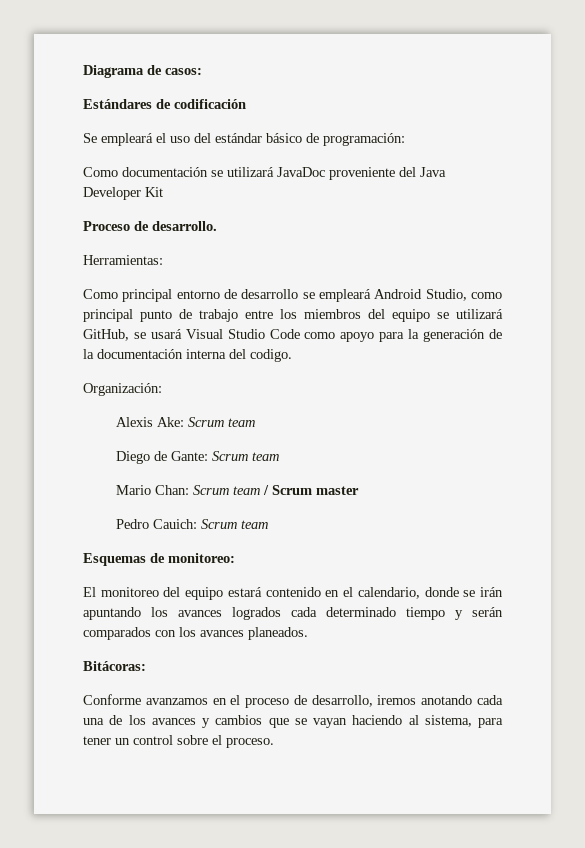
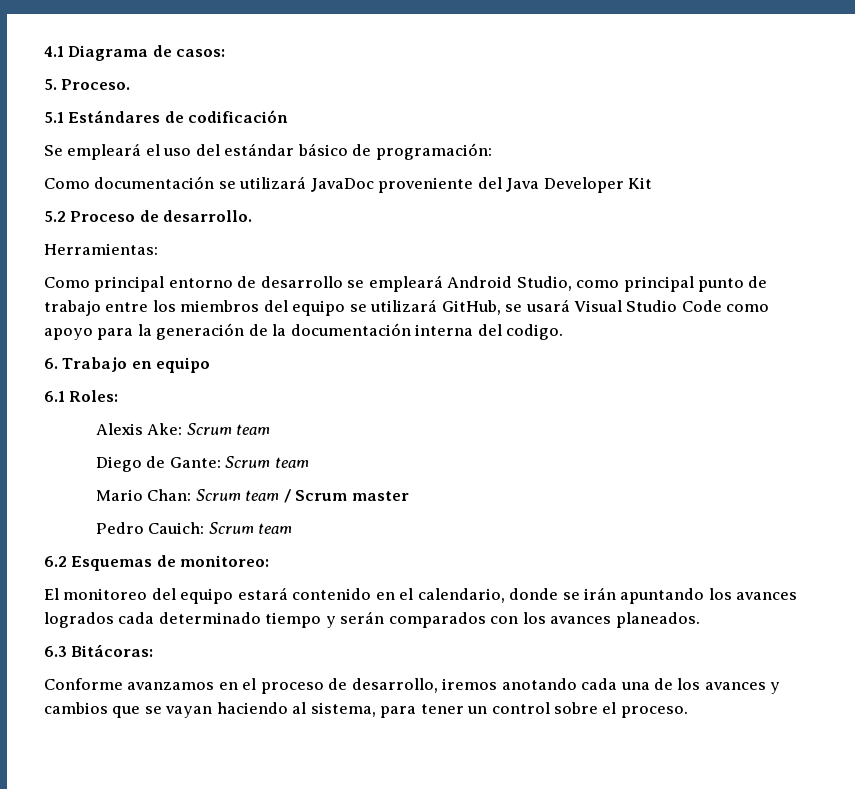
- Diagrama de casos:
+ 4.1 Diagrama de casos:
- Estándares de codificación
+ 5. Proceso.
+ 5.1 Estándares de codificación
- Proceso de desarrollo.
+ 5.2 Proceso de desarrollo.
- Organización:
+ 6. Trabajo en equipo
+ 6.1 Roles:
- Esquemas de monitoreo:
+ 6.2 Esquemas de monitoreo:
- Bitácoras:
+ 6.3 Bitácoras:

